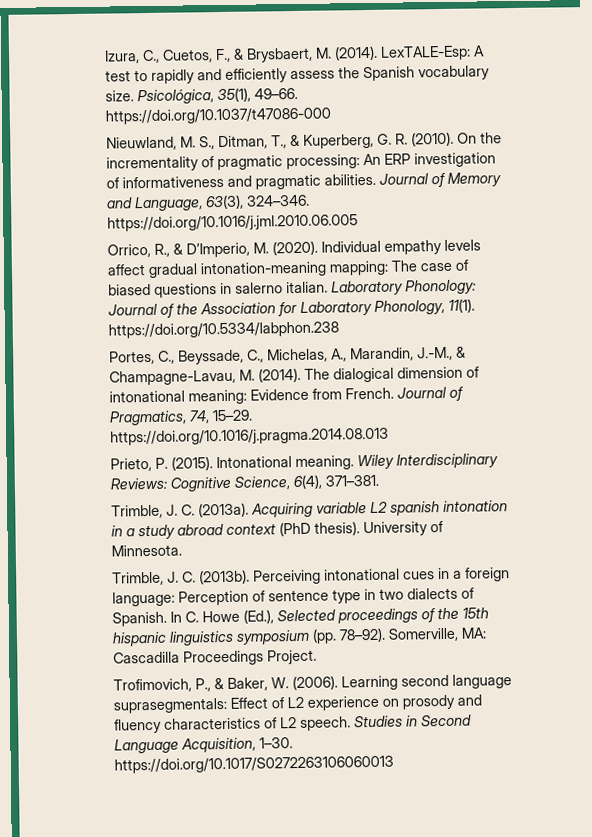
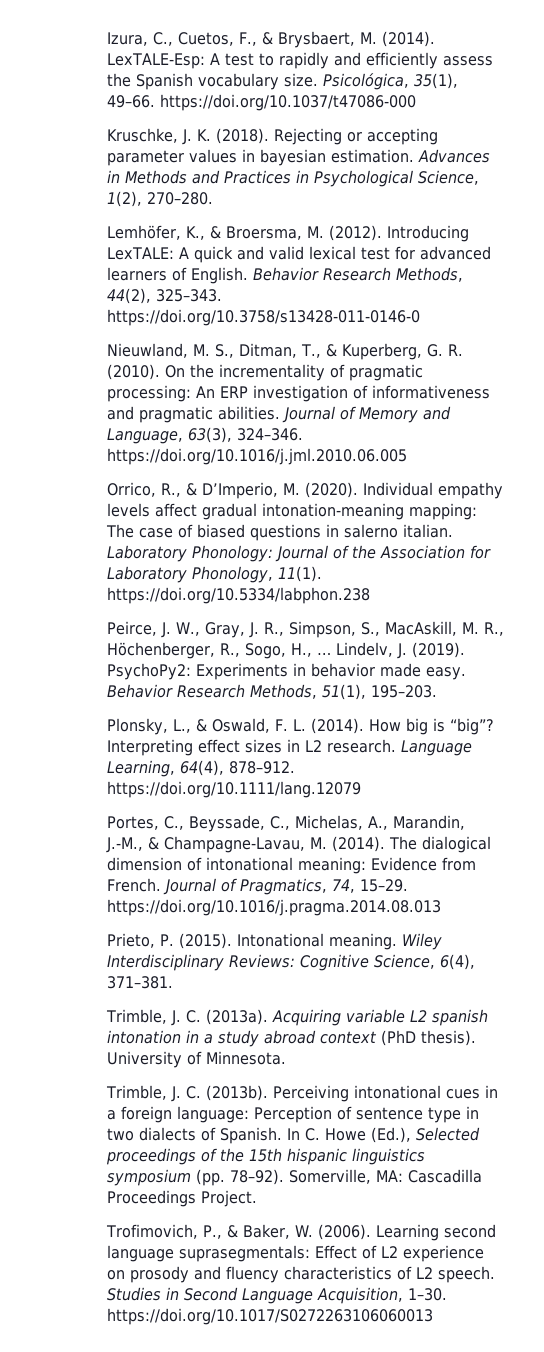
+ Kruschke, J. K. (2018). Rejecting or accepting parameter values in bayesian estimation. Advances in Methods and Practices in Psychological Science, 1(2), 270–280.
+ Lemhöfer, K., & Broersma, M. (2012). Introducing LexTALE: A quick and valid lexical test for advanced learners of English. Behavior Research Methods, 44(2), 325–343. https://doi.org/10.3758/s13428-011-0146-0
+ Peirce, J. W., Gray, J. R., Simpson, S., MacAskill, M. R., Höchenberger, R., Sogo, H., … Lindelv, J. (2019). PsychoPy2: Experiments in behavior made easy. Behavior Research Methods, 51(1), 195–203.
+ Plonsky, L., & Oswald, F. L. (2014). How big is “big”? Interpreting effect sizes in L2 research. Language Learning, 64(4), 878–912. https://doi.org/10.1111/lang.12079

